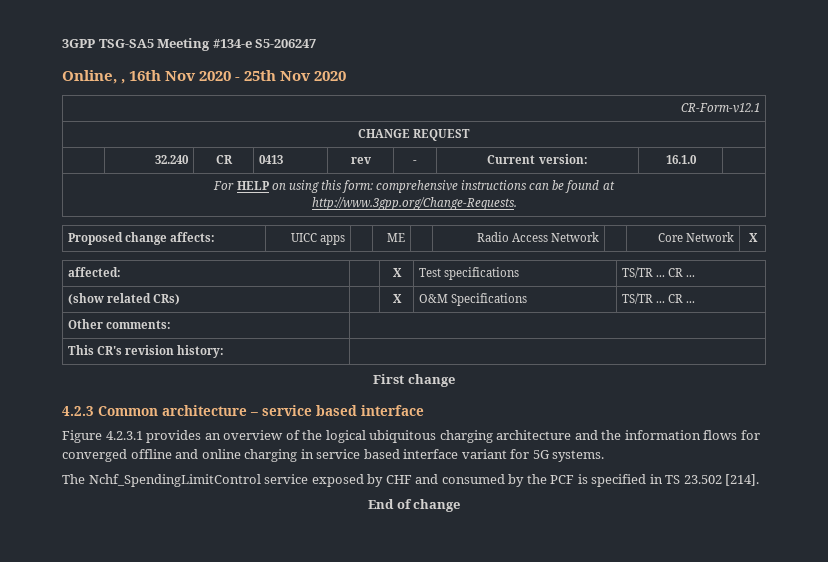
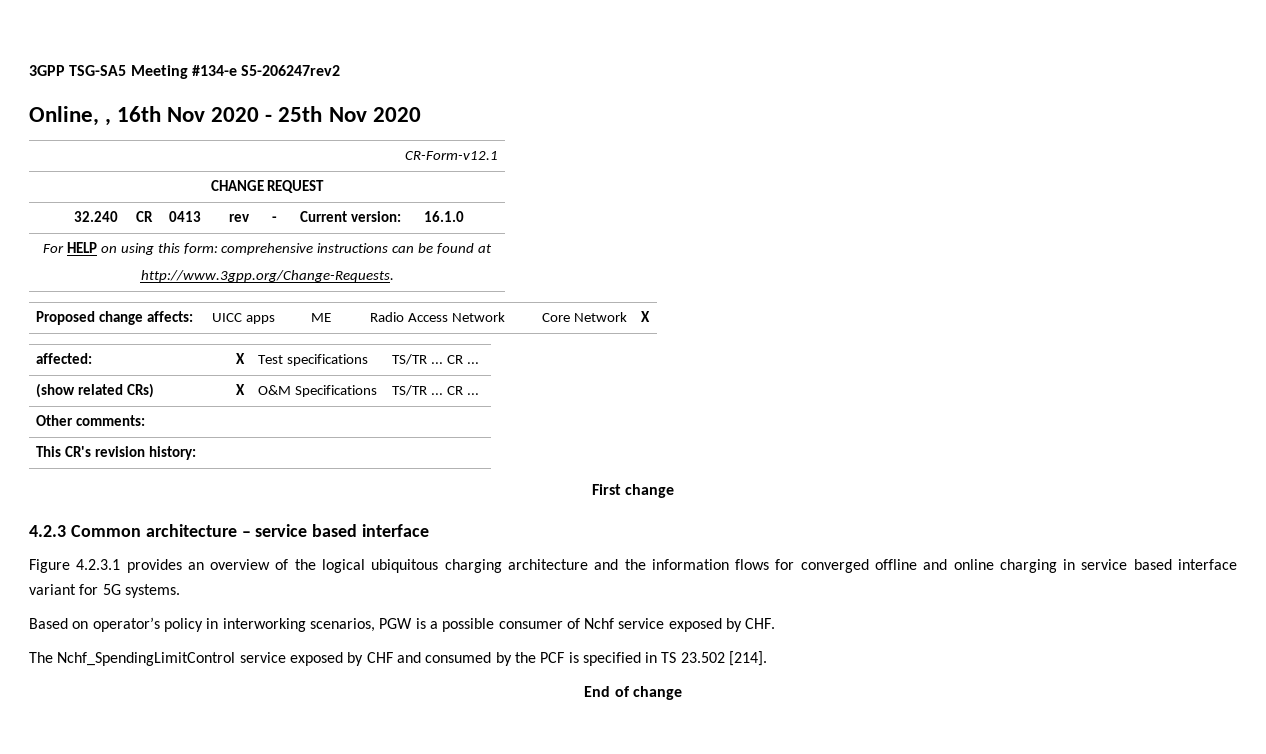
- 3GPP TSG-SA5 Meeting #134-e S5-206247
+ 3GPP TSG-SA5 Meeting #134-e S5-206247rev2
+ Based on operator’s policy in interworking scenarios, PGW is a possible consumer of Nchf service exposed by CHF.

